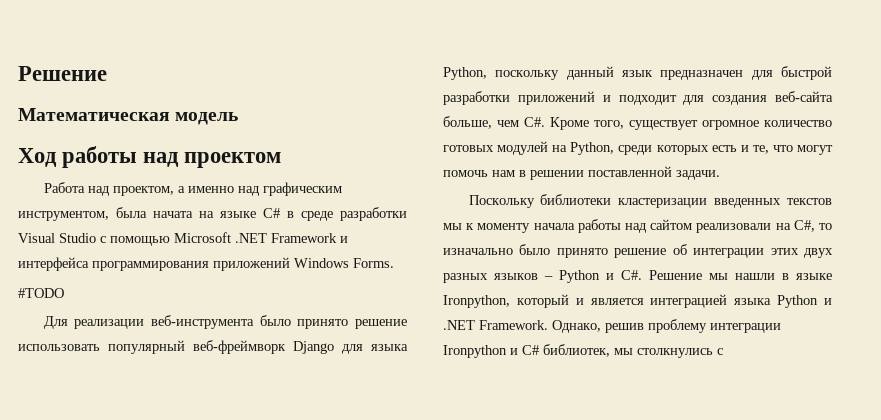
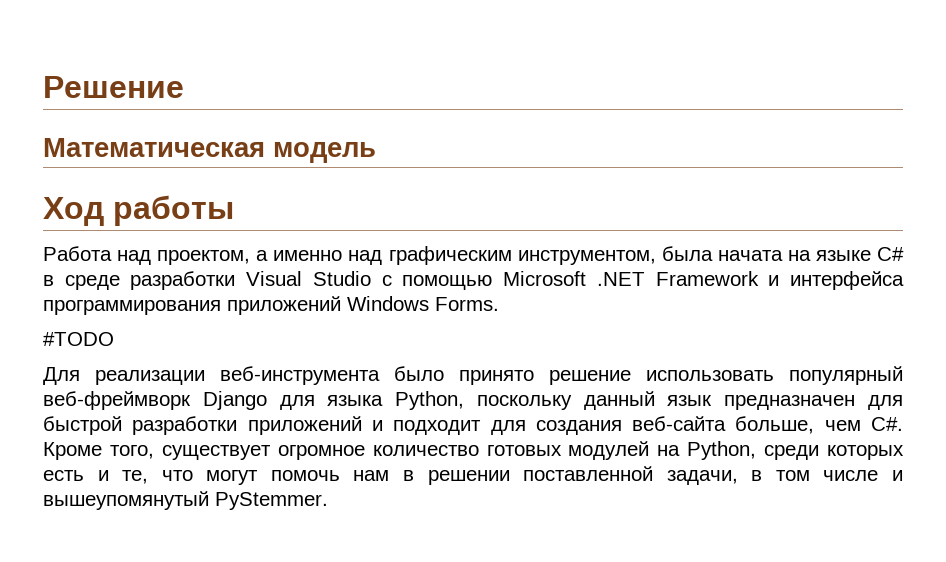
- Ход работы над проектом
+ Ход работы
- Для реализации веб-инструмента было принято решение использовать популярный веб-фреймворк Django для языка Python, поскольку данный язык предназначен для быстрой разработки приложений и подходит для создания веб-сайта больше, чем C#. Кроме того, существует огромное количество готовых модулей на Python, среди которых есть и те, что могут помочь нам в решении поставленной задачи.
- Поскольку библиотеки кластеризации введенных текстов мы к моменту начала работы над сайтом реализовали на C#, то изначально было принято решение об интеграции этих двух разных языков – Python и C#. Решение мы нашли в языке Ironpython, который и является интеграцией языка Python и .NET Framework. Однако, решив проблему интеграции Ironpython и C# библиотек, мы столкнулись с
+ Для реализации веб-инструмента было принято решение использовать популярный веб-фреймворк Django для языка Python, поскольку данный язык предназначен для быстрой разработки приложений и подходит для создания веб-сайта больше, чем C#. Кроме того, существует огромное количество готовых модулей на Python, среди которых есть и те, что могут помочь нам в решении поставленной задачи, в том числе и вышеупомянутый PyStemmer.

